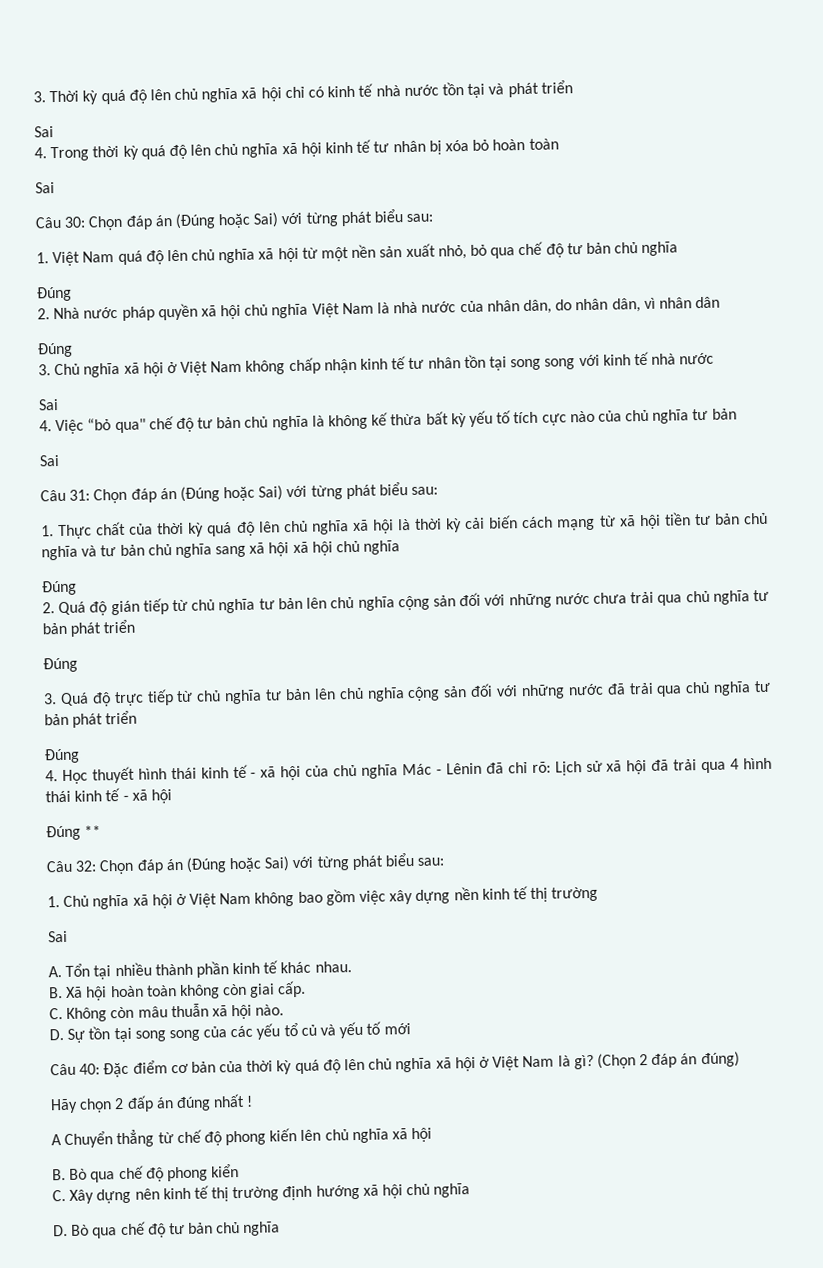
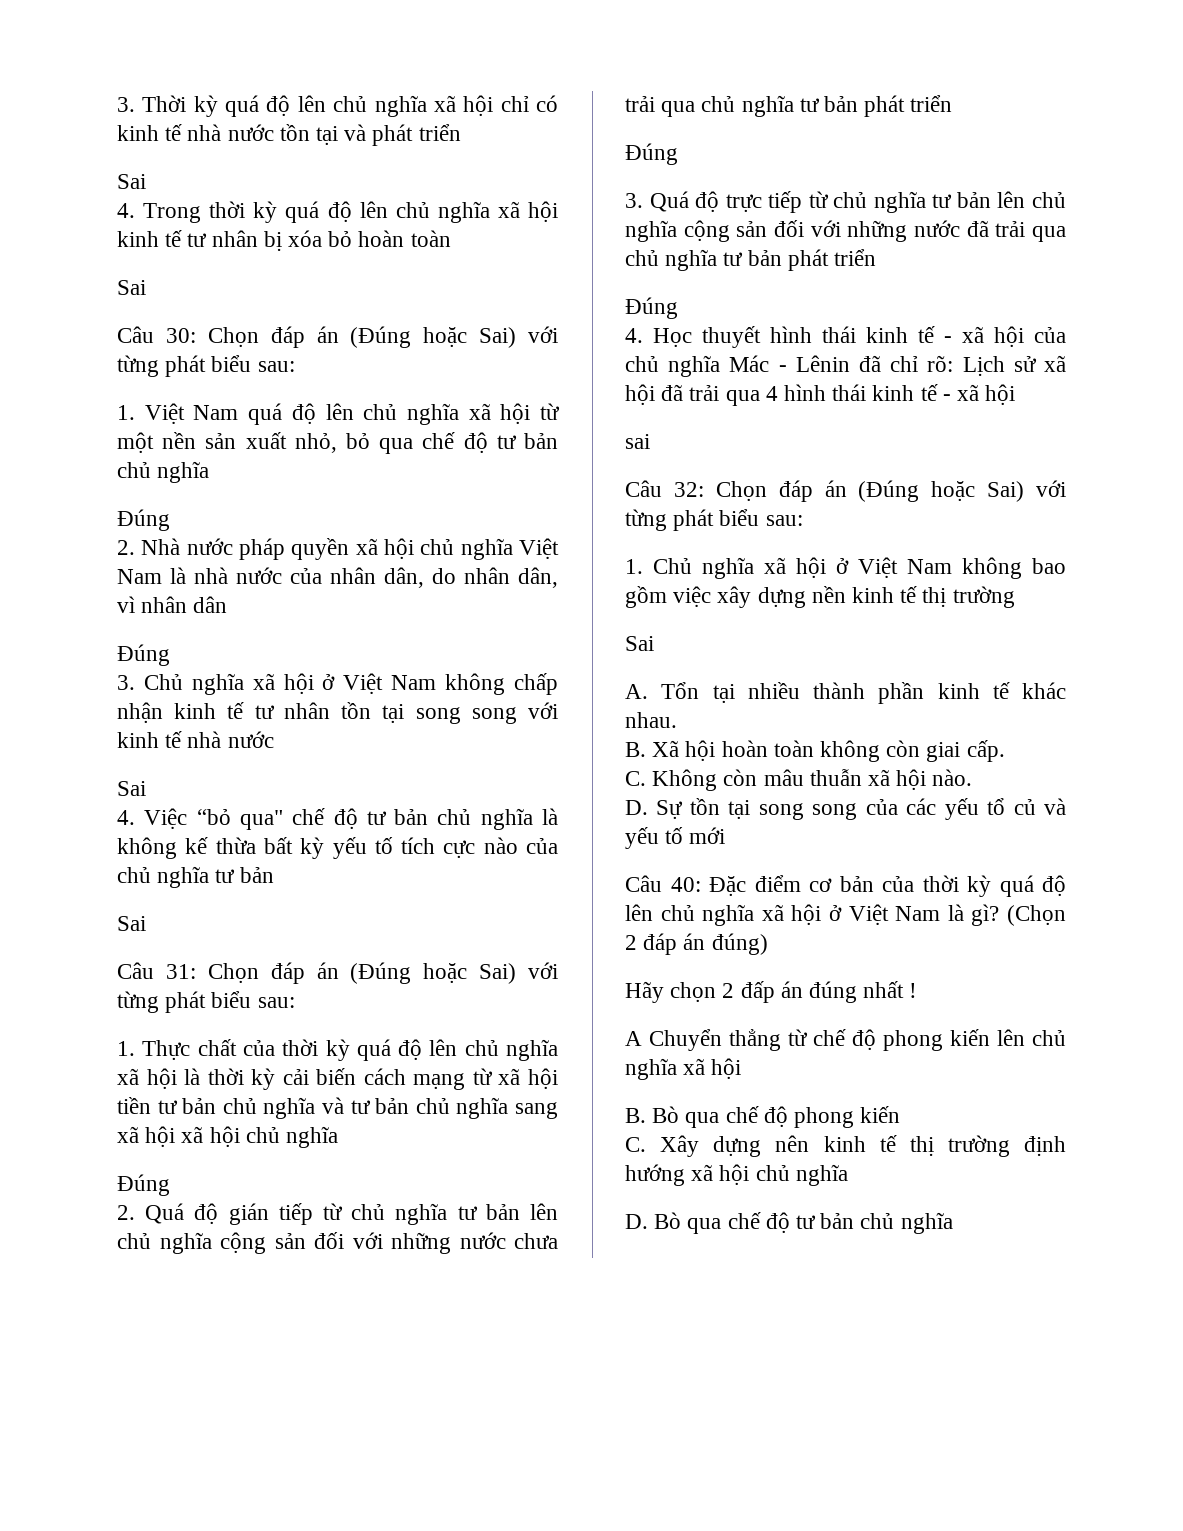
- Đúng **
+ sai
- B. Bò qua chế độ phong kiển
+ B. Bò qua chế độ phong kiến

